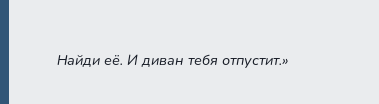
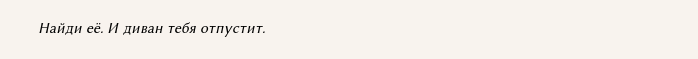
- И диван тебя отпустит.»
+ И диван тебя отпустит.

